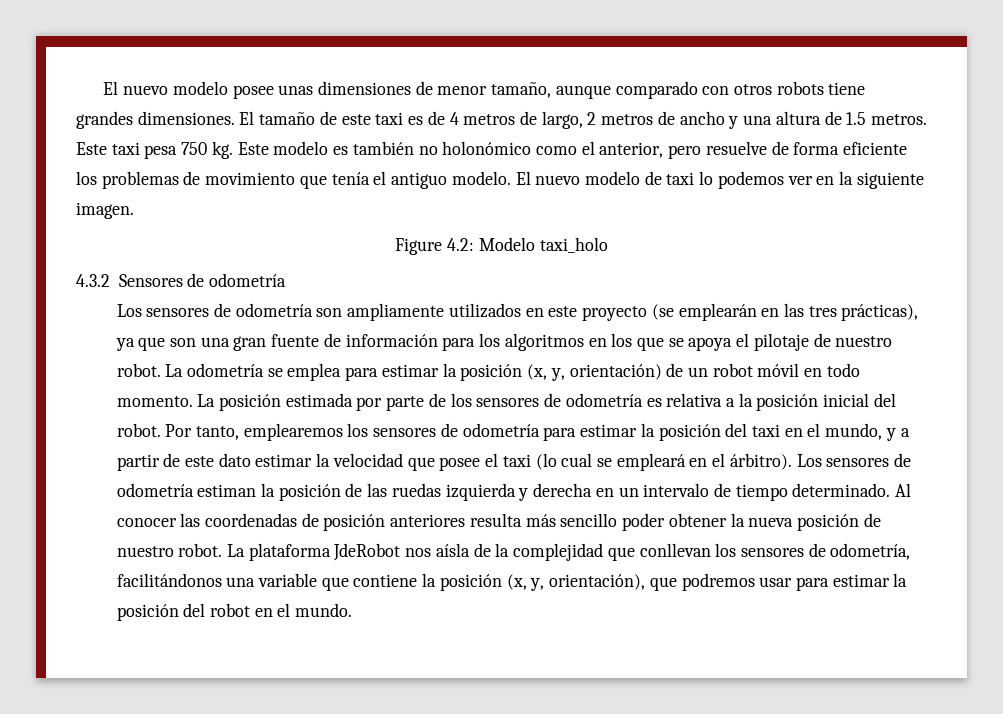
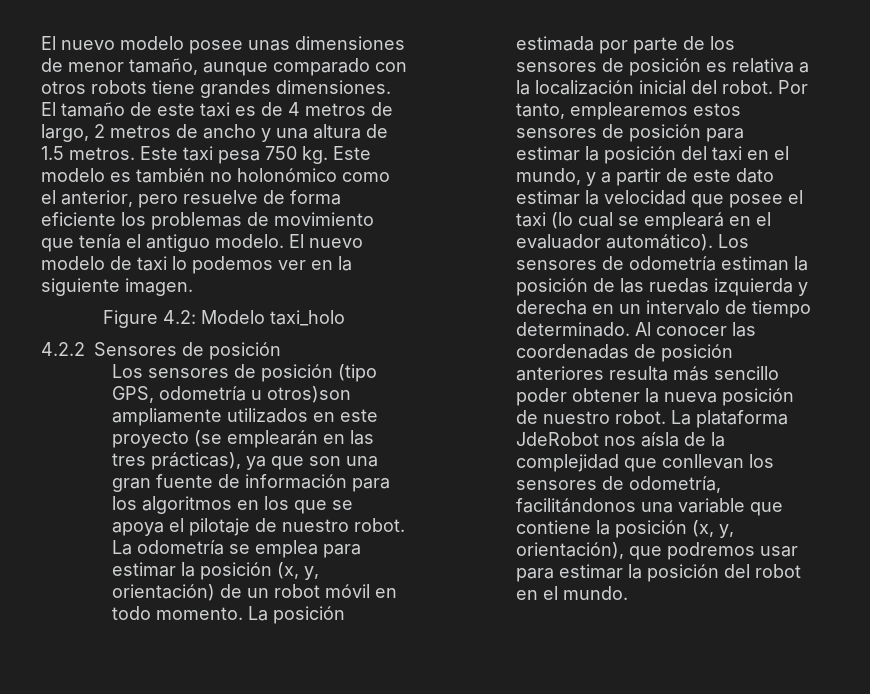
- 4.3.2 Sensores de odometría
- Los sensores de odometría son ampliamente utilizados en este proyecto (se emplearán en las tres prácticas), ya que son una gran fuente de información para los algoritmos en los que se apoya el pilotaje de nuestro robot.
+ 4.2.2 Sensores de posición
+ Los sensores de posición (tipo GPS, odometría u otros)son ampliamente utilizados en este proyecto (se emplearán en las tres prácticas), ya que son una gran fuente de información para los algoritmos en los que se apoya el pilotaje de nuestro robot.
- La posición estimada por parte de los sensores de odometría es relativa a la posición inicial del robot.
+ La posición estimada por parte de los sensores de posición es relativa a la localización inicial del robot.
- Por tanto, emplearemos los sensores de odometría para estimar la posición del taxi en el mundo, y a partir de este dato estimar la velocidad que posee el taxi (lo cual se empleará en el árbitro).
+ Por tanto, emplearemos estos sensores de posición para estimar la posición del taxi en el mundo, y a partir de este dato estimar la velocidad que posee el taxi (lo cual se empleará en el evaluador automático).

